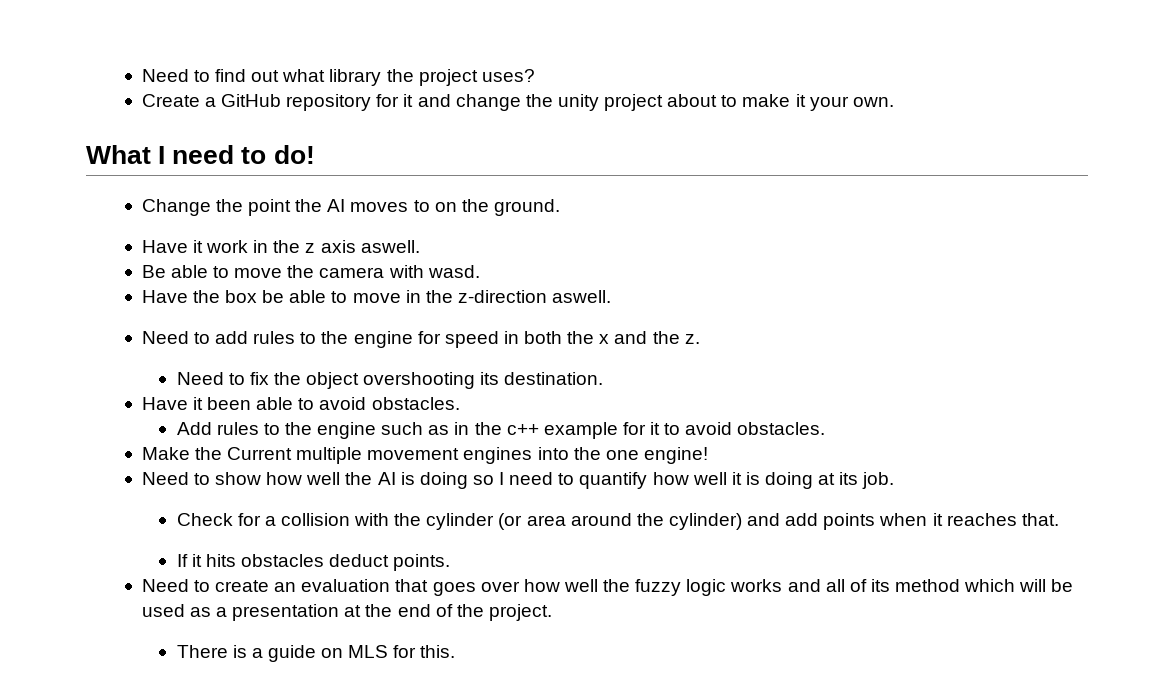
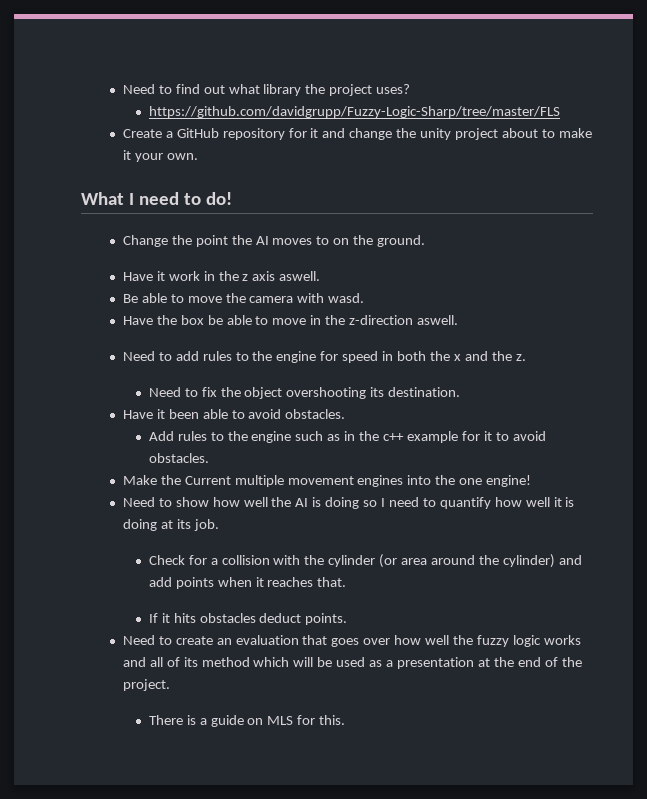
+ https://github.com/davidgrupp/Fuzzy-Logic-Sharp/tree/master/FLS

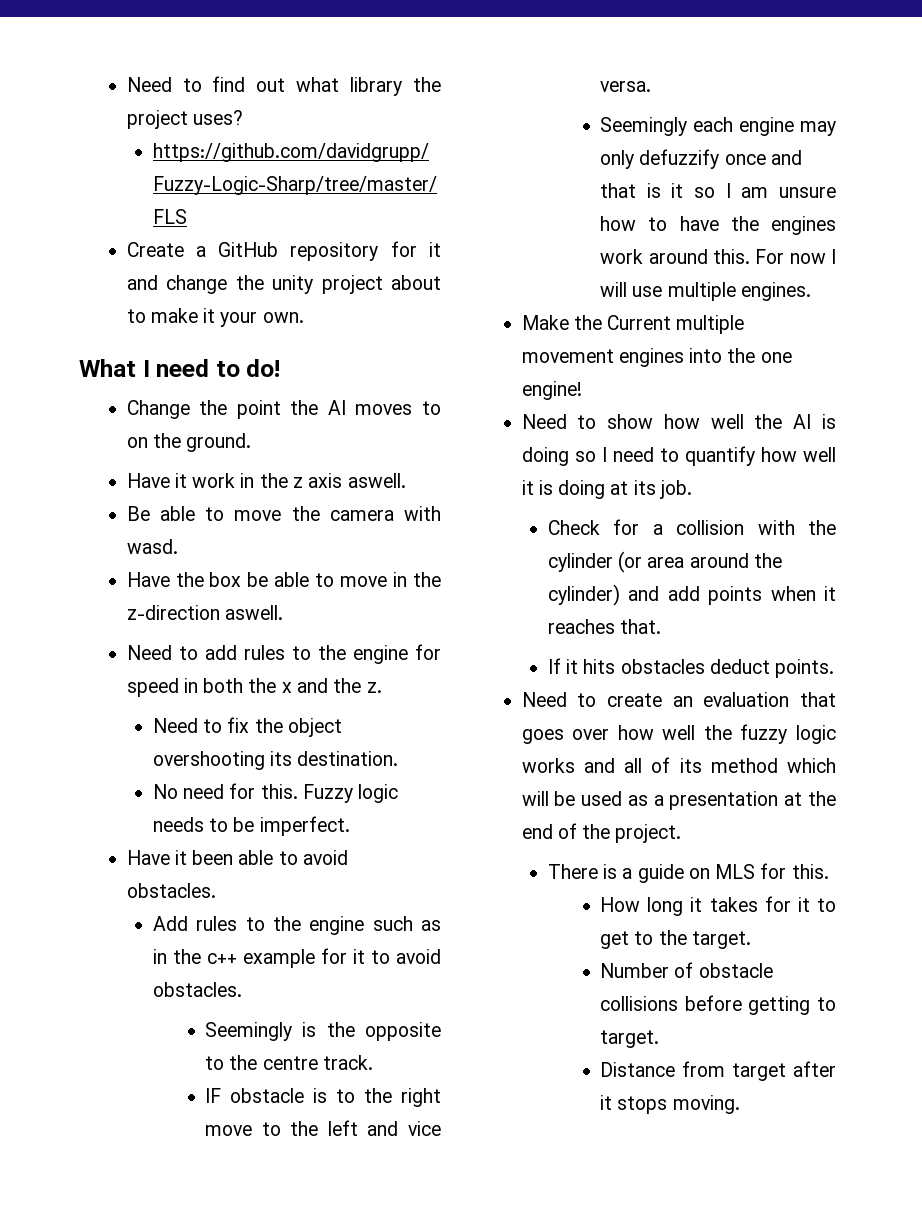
+ No need for this. Fuzzy logic needs to be imperfect.
+ Seemingly is the opposite to the centre track.
+ IF obstacle is to the right move to the left and vice versa.
+ Seemingly each engine may only defuzzify once and that is it so I am unsure how to have the engines work around this. For now I will use multiple engines.
+ How long it takes for it to get to the target.
+ Number of obstacle collisions before getting to target.
+ Distance from target after it stops moving.

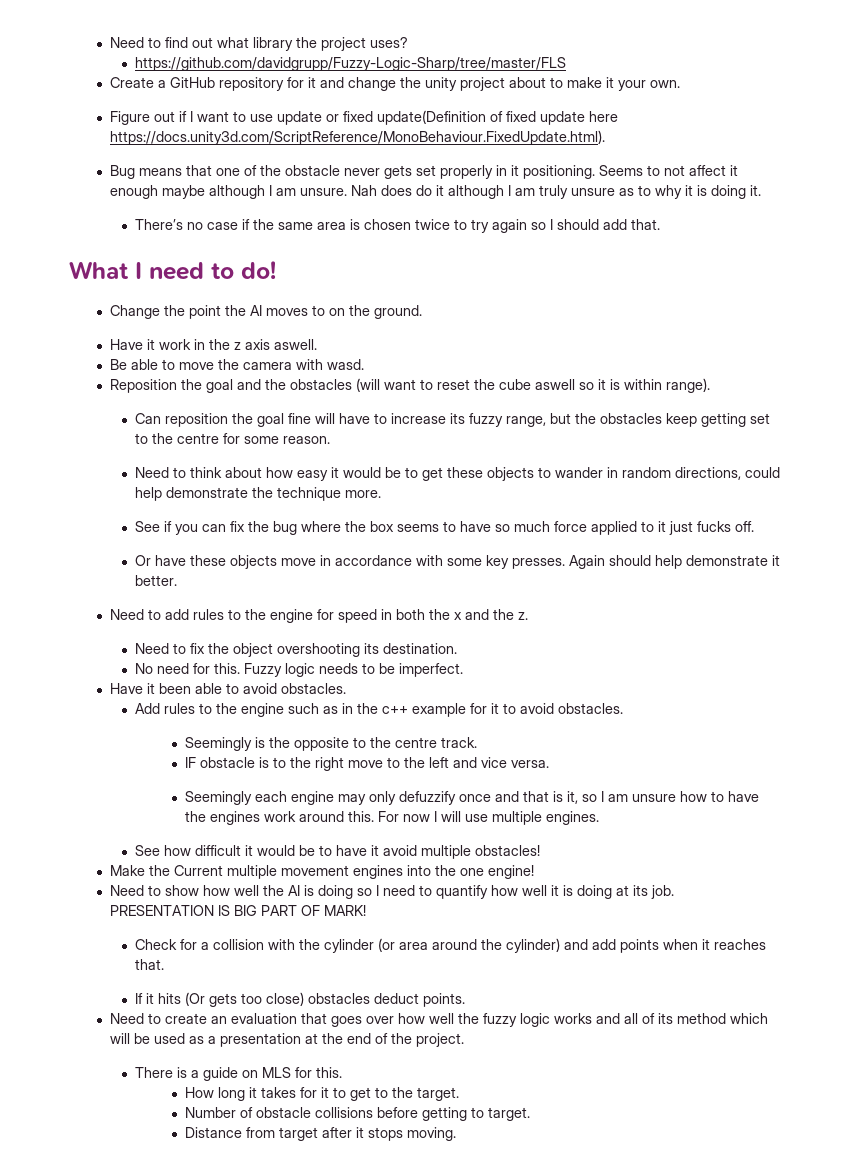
+ Figure out if I want to use update or fixed update(Definition of fixed update here https://docs.unity3d.com/ScriptReference/MonoBehaviour.FixedUpdate.html).
+ Bug means that one of the obstacle never gets set properly in it positioning. Seems to not affect it enough maybe although I am unsure. Nah does do it although I am truly unsure as to why it is doing it.
+ There’s no case if the same area is chosen twice to try again so I should add that.
- Have the box be able to move in the z-direction aswell.
+ Reposition the goal and the obstacles (will want to reset the cube aswell so it is within range).
+ Can reposition the goal fine will have to increase its fuzzy range, but the obstacles keep getting set to the centre for some reason.
+ Need to think about how easy it would be to get these objects to wander in random directions, could help demonstrate the technique more.
+ See if you can fix the bug where the box seems to have so much force applied to it just fucks off.
+ Or have these objects move in accordance with some key presses. Again should help demonstrate it better.
- Seemingly each engine may only defuzzify once and that is it so I am unsure how to have the engines work around this.
+ Seemingly each engine may only defuzzify once and that is it, so I am unsure how to have the engines work around this.
+ See how difficult it would be to have it avoid multiple obstacles!
+ PRESENTATION IS BIG PART OF MARK!
- If it hits obstacles deduct points.
+ If it hits (Or gets too close) obstacles deduct points.

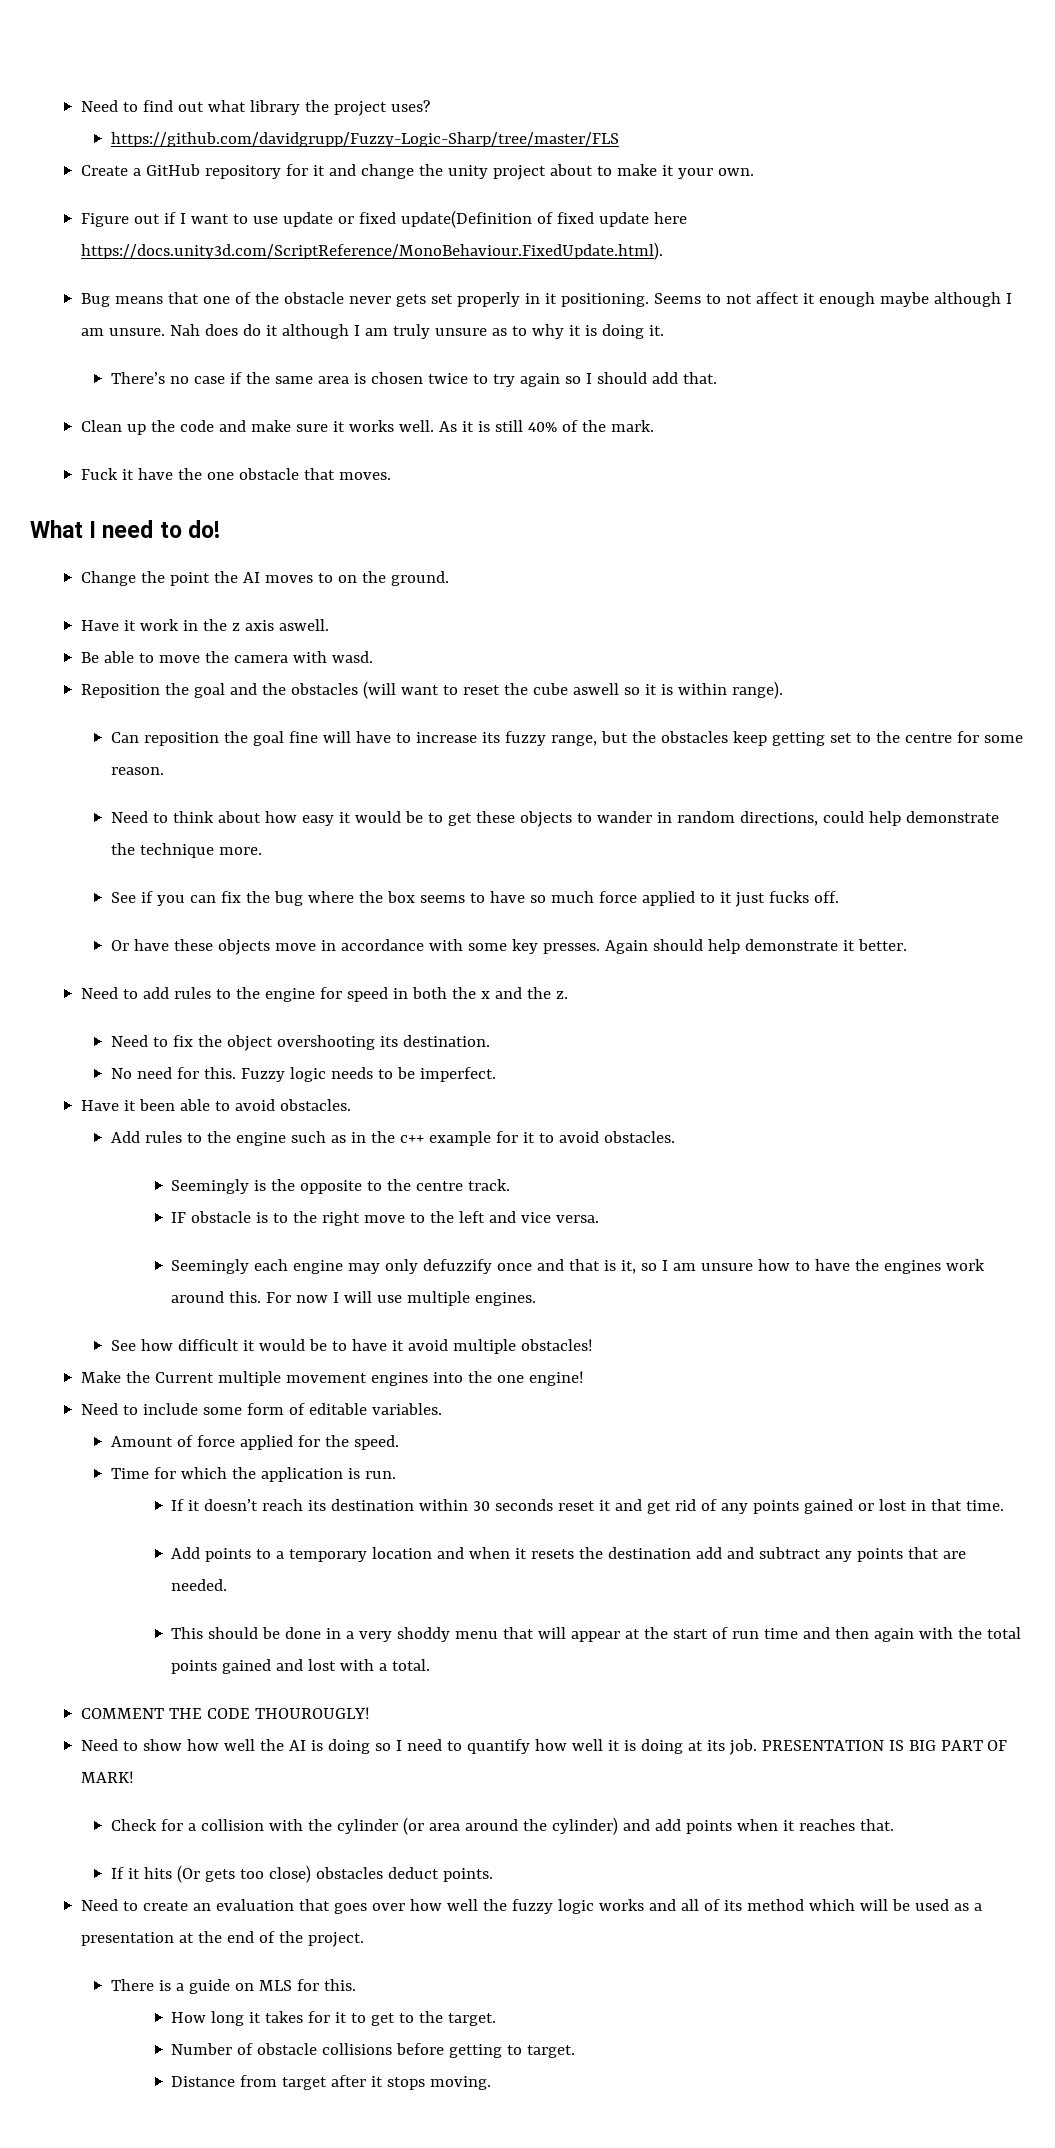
+ Clean up the code and make sure it works well. As it is still 40% of the mark.
+ Fuck it have the one obstacle that moves.
+ Need to include some form of editable variables.
+ Amount of force applied for the speed.
+ Time for which the application is run.
+ If it doesn’t reach its destination within 30 seconds reset it and get rid of any points gained or lost in that time.
+ Add points to a temporary location and when it resets the destination add and subtract any points that are needed.
+ This should be done in a very shoddy menu that will appear at the start of run time and then again with the total points gained and lost with a total.
+ COMMENT THE CODE THOUROUGLY!

